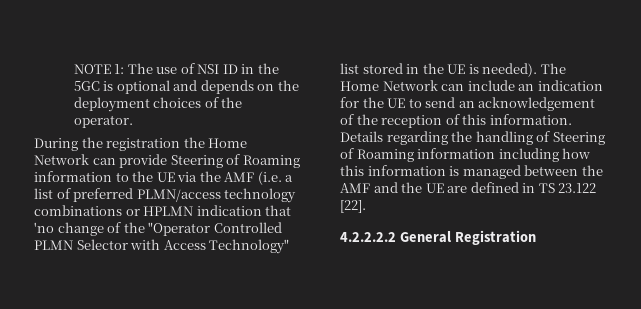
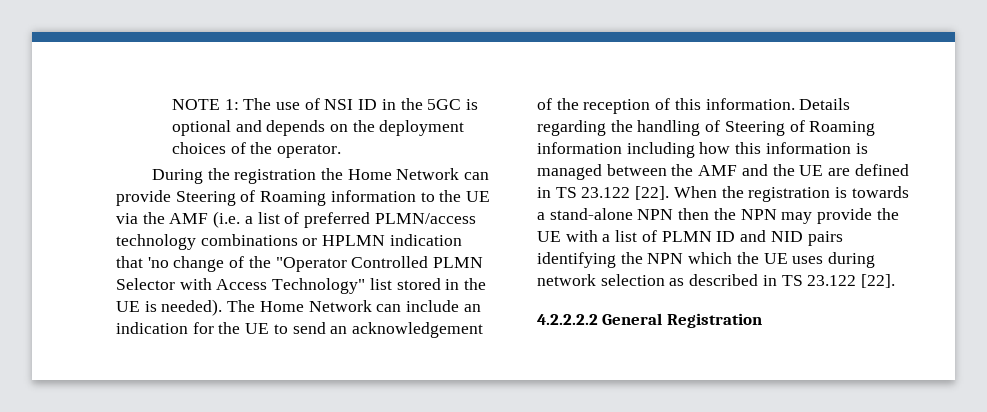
+ When the registration is towards a stand-alone NPN then the NPN may provide the UE with a list of PLMN ID and NID pairs identifying the NPN which the UE uses during network selection as described in TS 23.122 [22].

